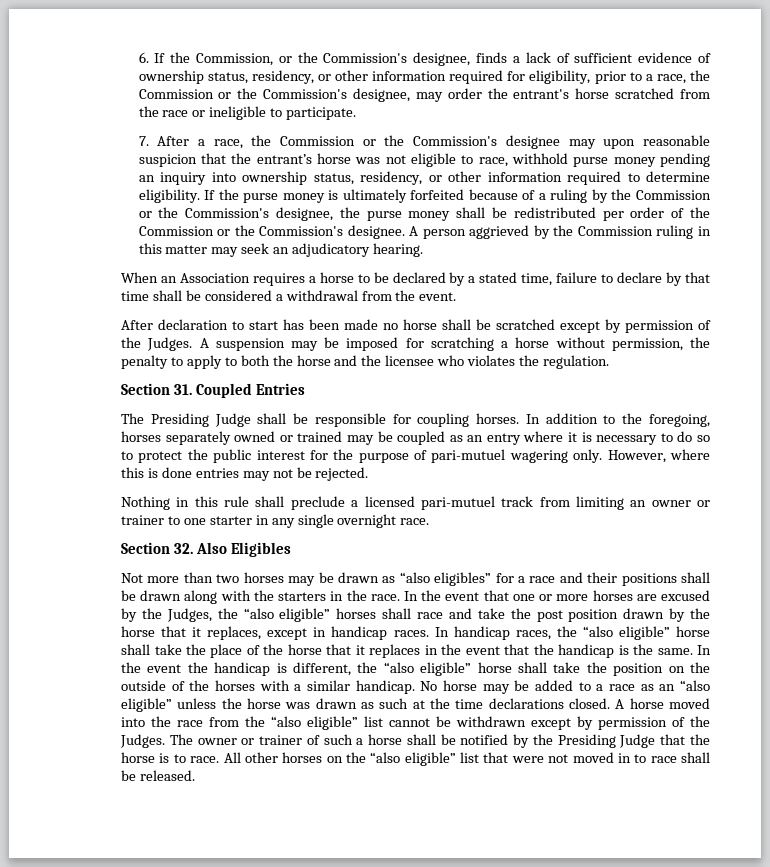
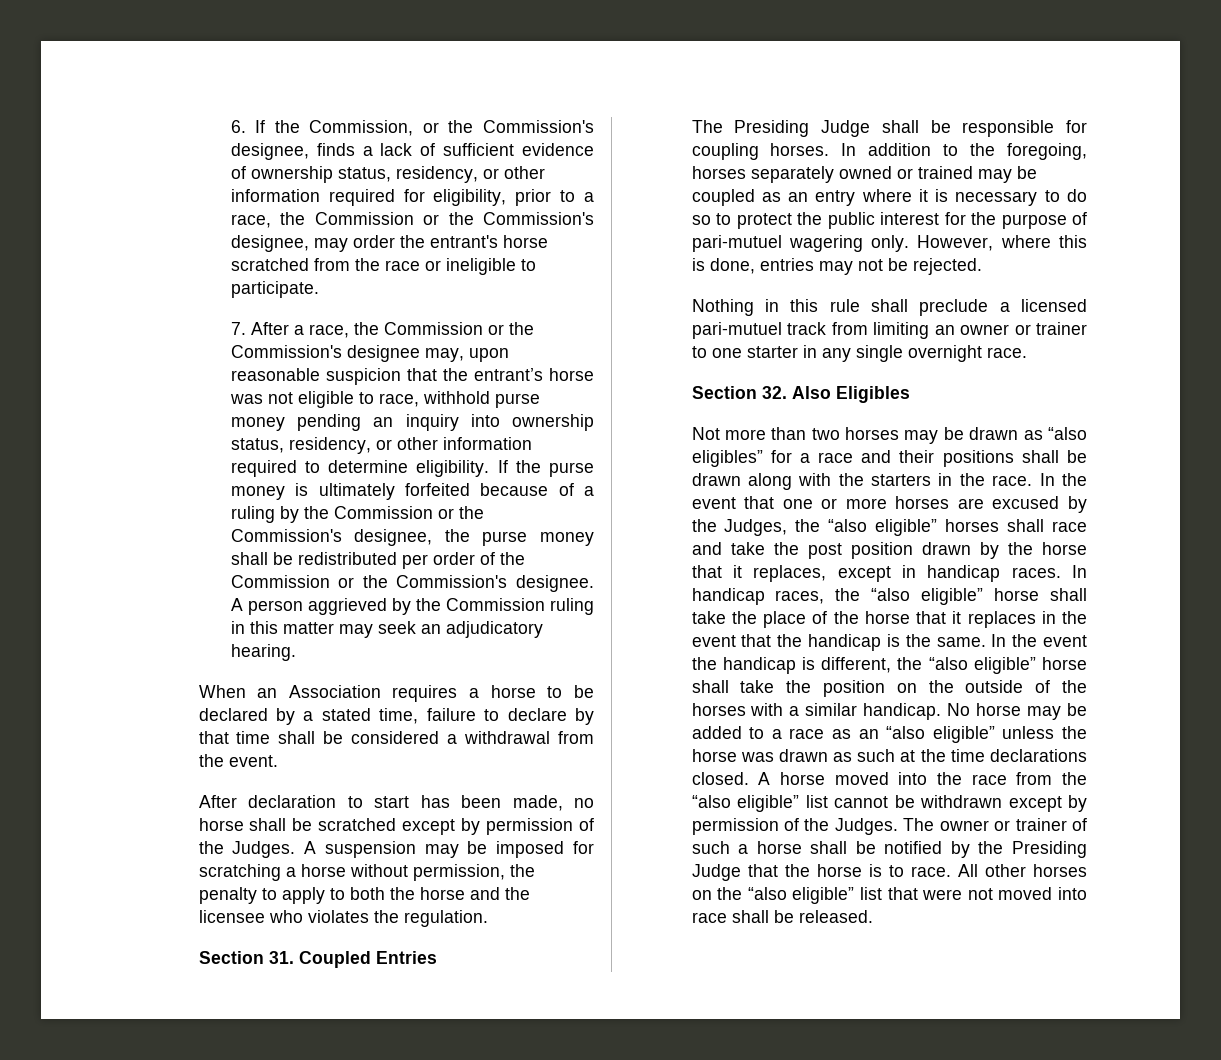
- 7. After a race, the Commission or the Commission's designee may upon reasonable suspicion that the entrant’s horse was not eligible to race, withhold purse money pending an inquiry into ownership status, residency, or other information required to determine eligibility.
+ 7. After a race, the Commission or the Commission's designee may, upon reasonable suspicion that the entrant’s horse was not eligible to race, withhold purse money pending an inquiry into ownership status, residency, or other information required to determine eligibility.
- After declaration to start has been made no horse shall be scratched except by permission of the Judges.
+ After declaration to start has been made, no horse shall be scratched except by permission of the Judges.
- However, where this is done entries may not be rejected.
+ However, where this is done, entries may not be rejected.
- All other horses on the “also eligible” list that were not moved in to race shall be released.
+ All other horses on the “also eligible” list that were not moved into race shall be released.

